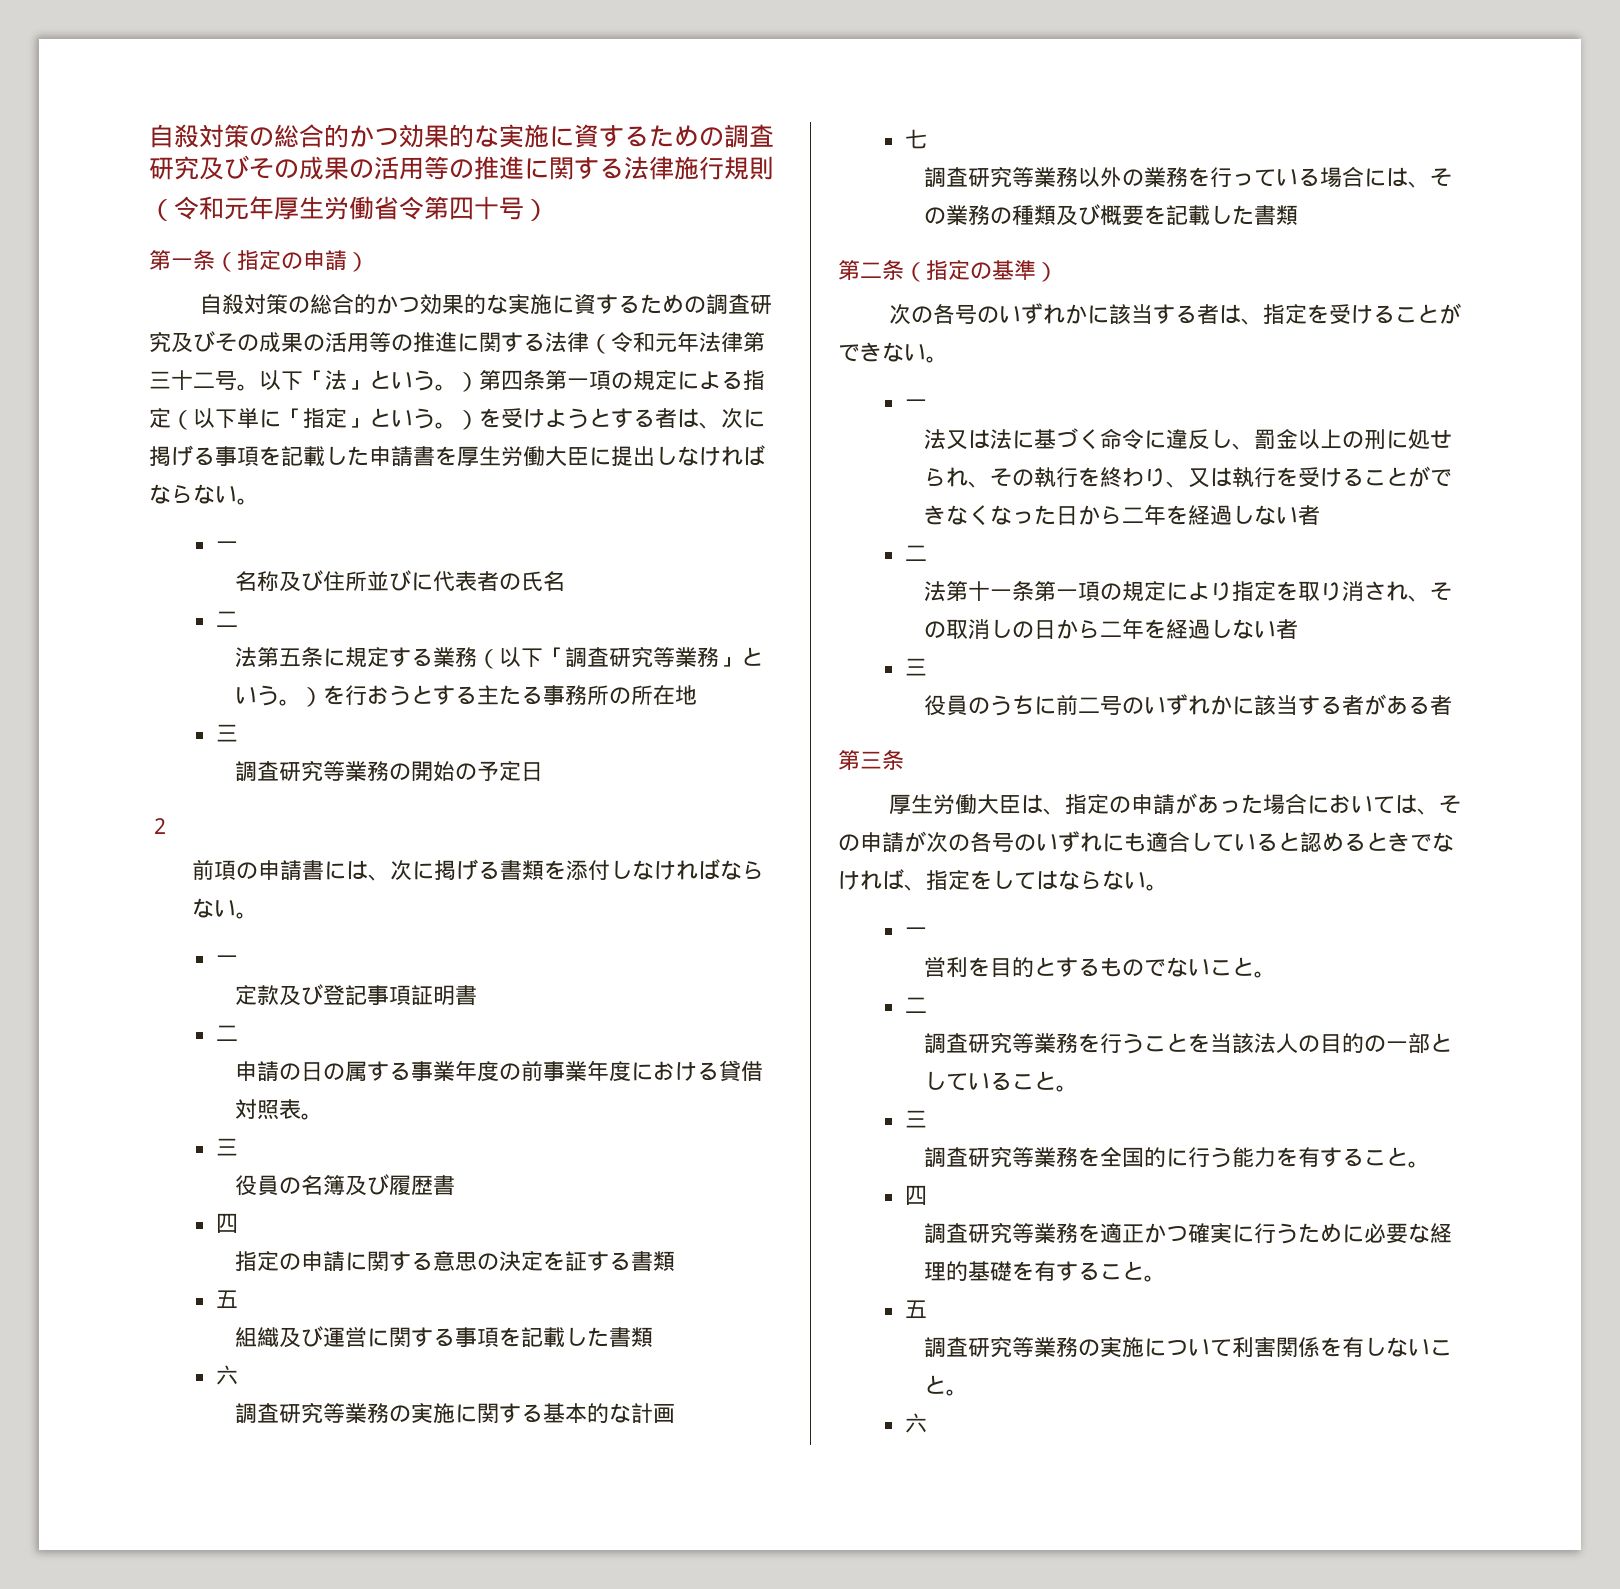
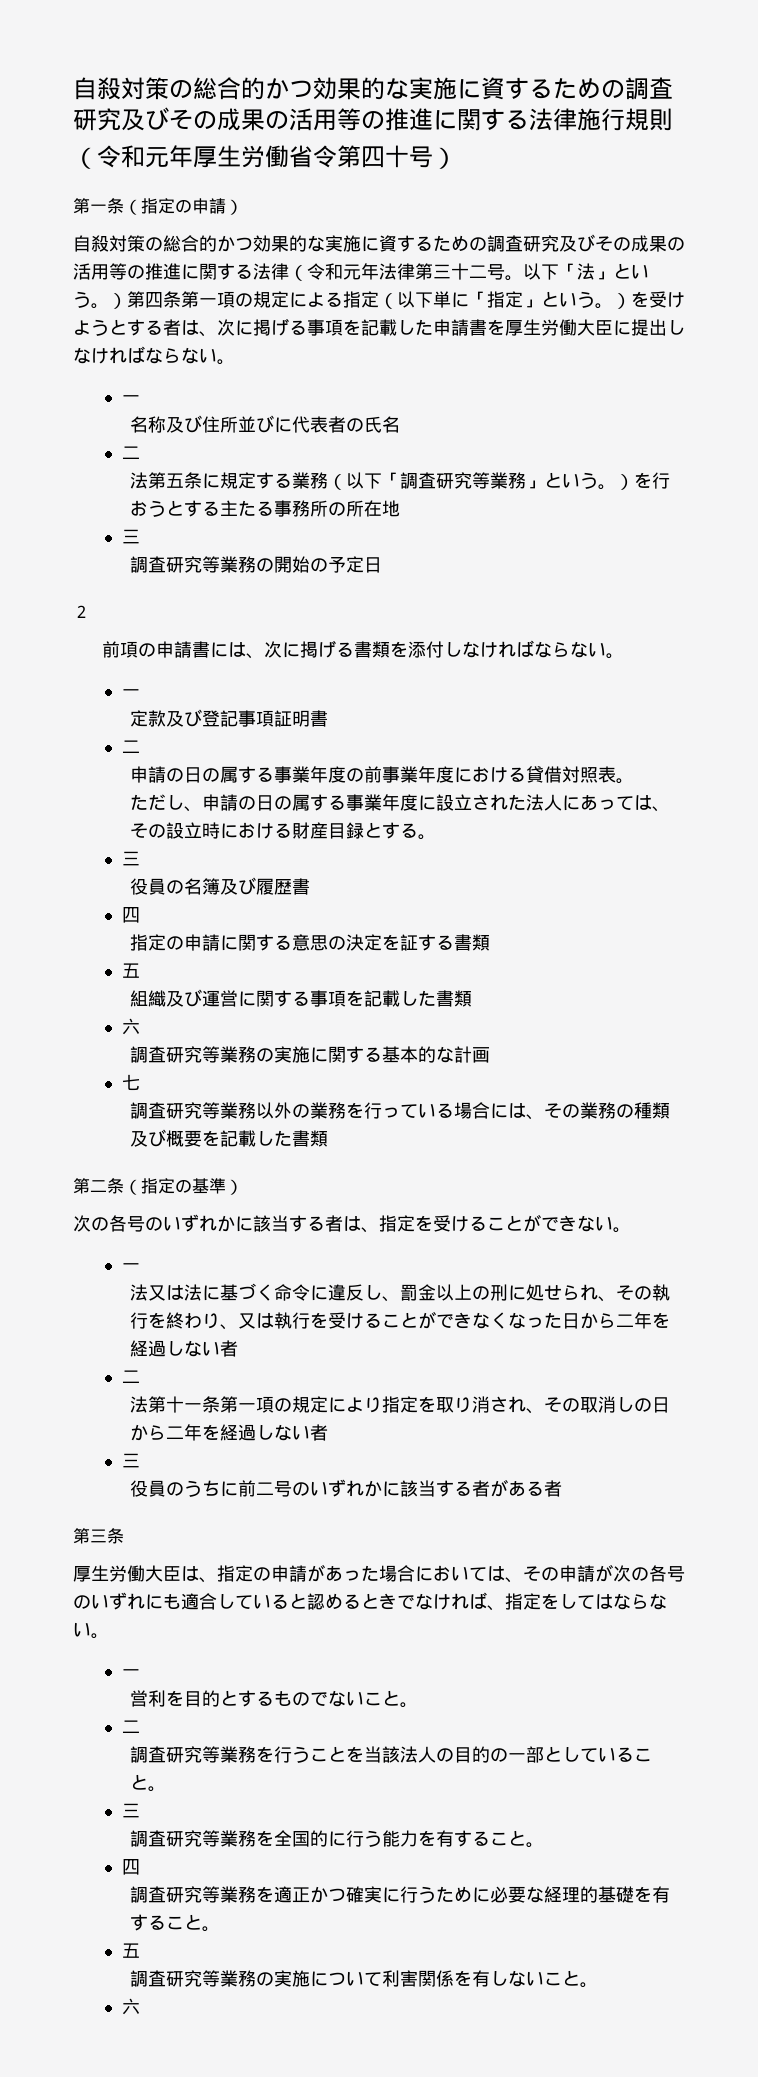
+ ただし、申請の日の属する事業年度に設立された法人にあっては、その設立時における財産目録とする。

